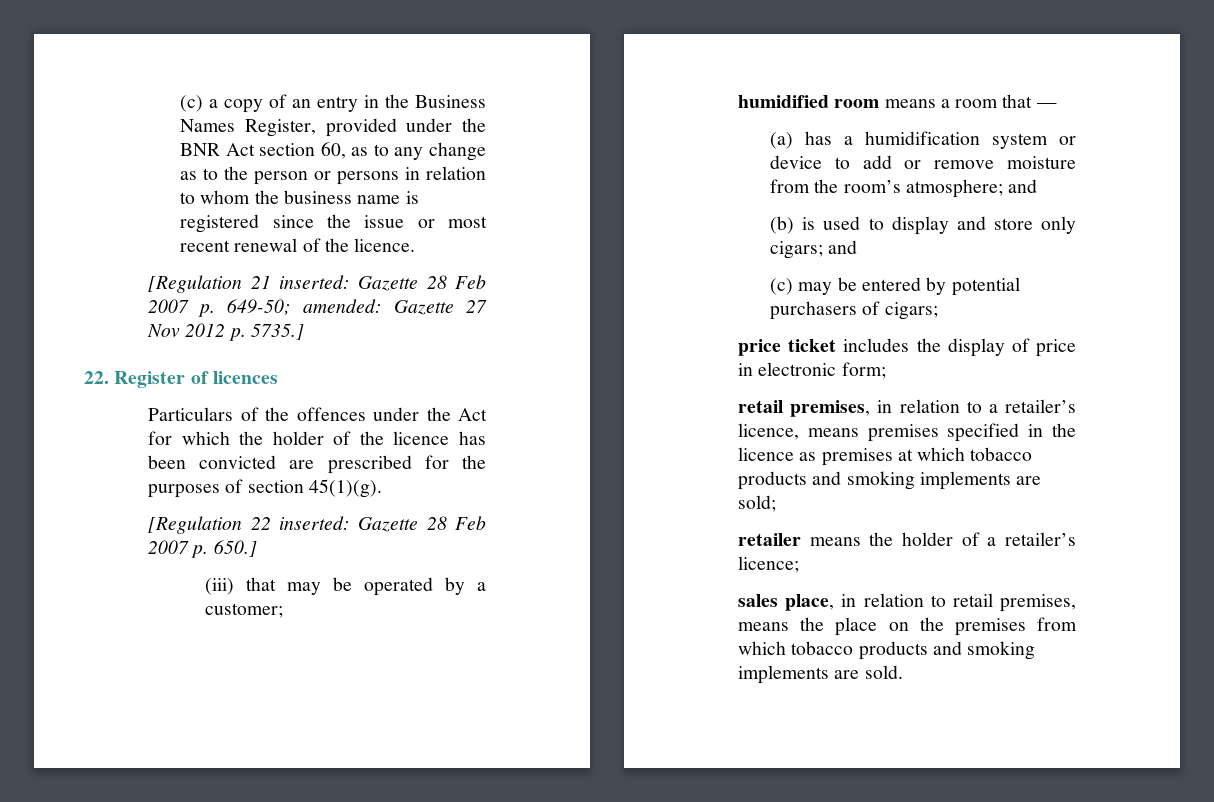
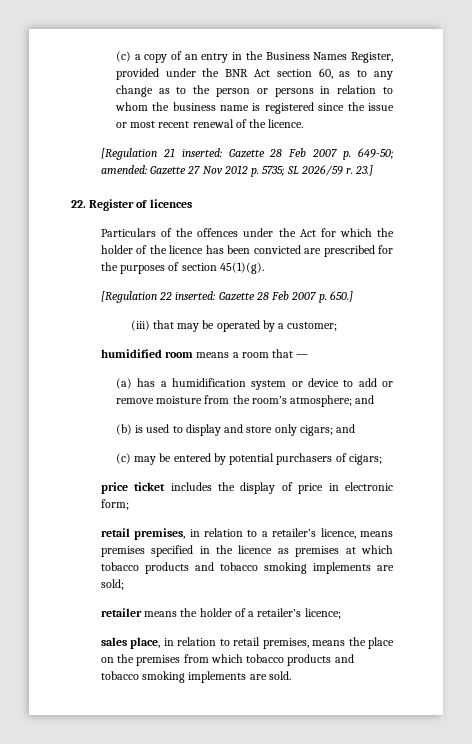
- [Regulation 21 inserted: Gazette 28 Feb 2007 p. 649-50; amended: Gazette 27 Nov 2012 p. 5735.]
+ [Regulation 21 inserted: Gazette 28 Feb 2007 p. 649-50; amended: Gazette 27 Nov 2012 p. 5735; SL 2026/59 r. 23.]
- retail premises, in relation to a retailer’s licence, means premises specified in the licence as premises at which tobacco products and smoking implements are sold;
+ retail premises, in relation to a retailer’s licence, means premises specified in the licence as premises at which tobacco products and tobacco smoking implements are sold;
- sales place, in relation to retail premises, means the place on the premises from which tobacco products and smoking implements are sold.
+ sales place, in relation to retail premises, means the place on the premises from which tobacco products and tobacco smoking implements are sold.

